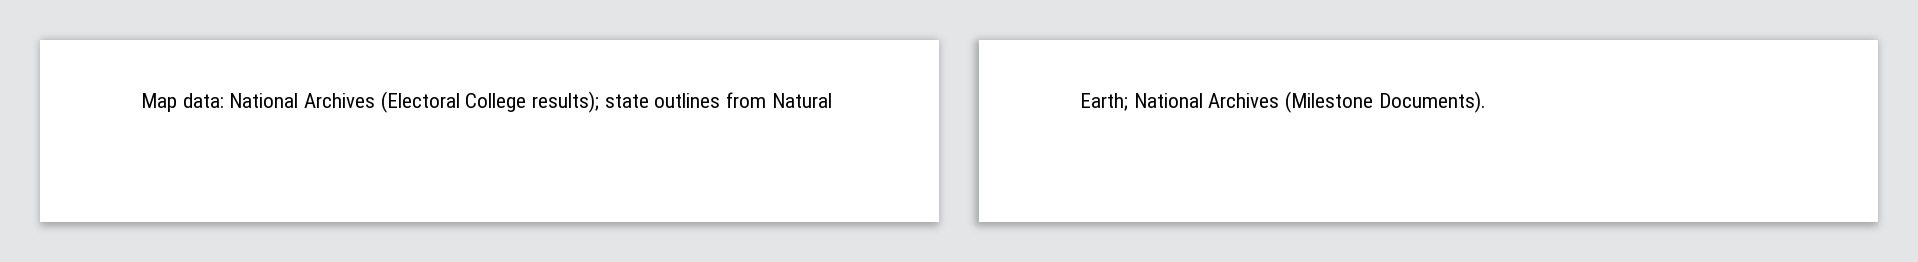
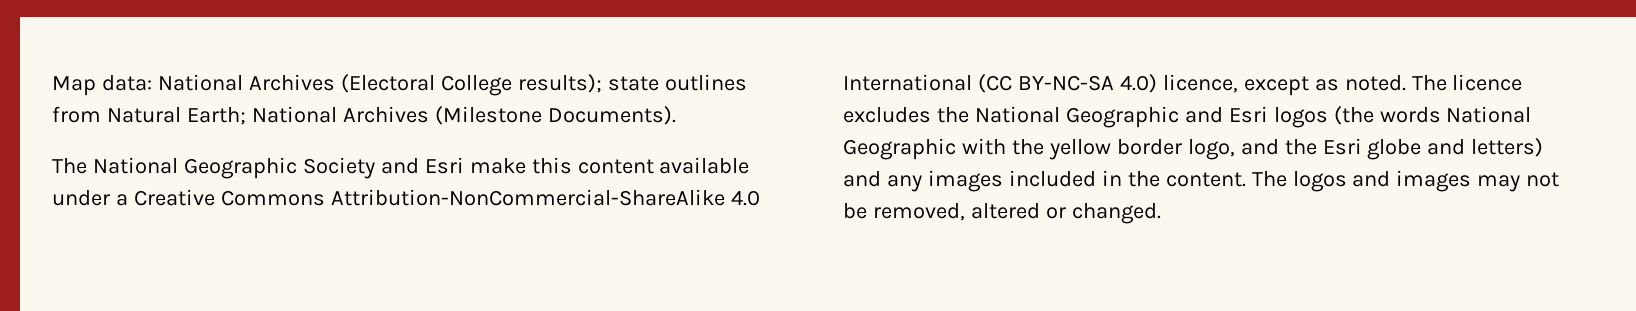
+ The National Geographic Society and Esri make this content available under a Creative Commons Attribution-NonCommercial-ShareAlike 4.0 International (CC BY-NC-SA 4.0) licence, except as noted. The licence excludes the National Geographic and Esri logos (the words National Geographic with the yellow border logo, and the Esri globe and letters) and any images included in the content. The logos and images may not be removed, altered or changed.

